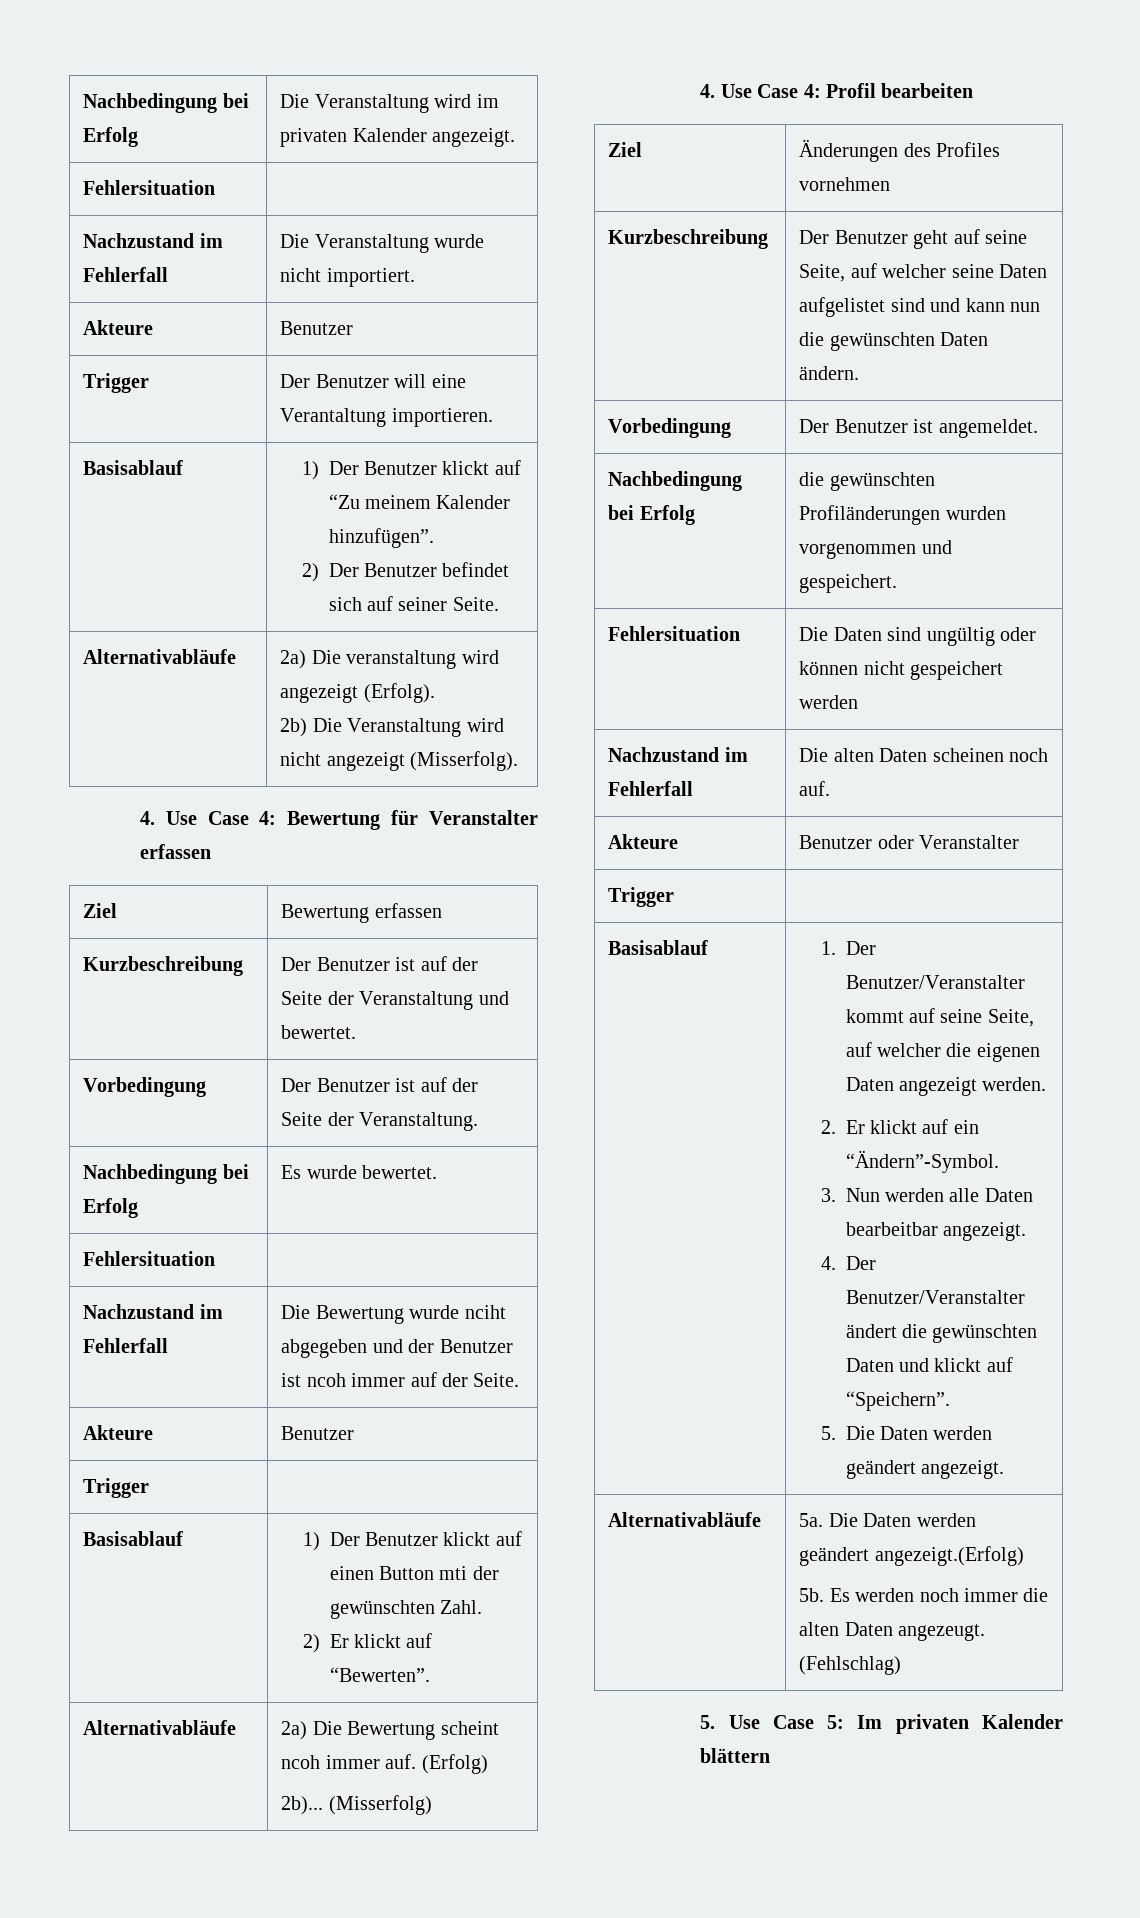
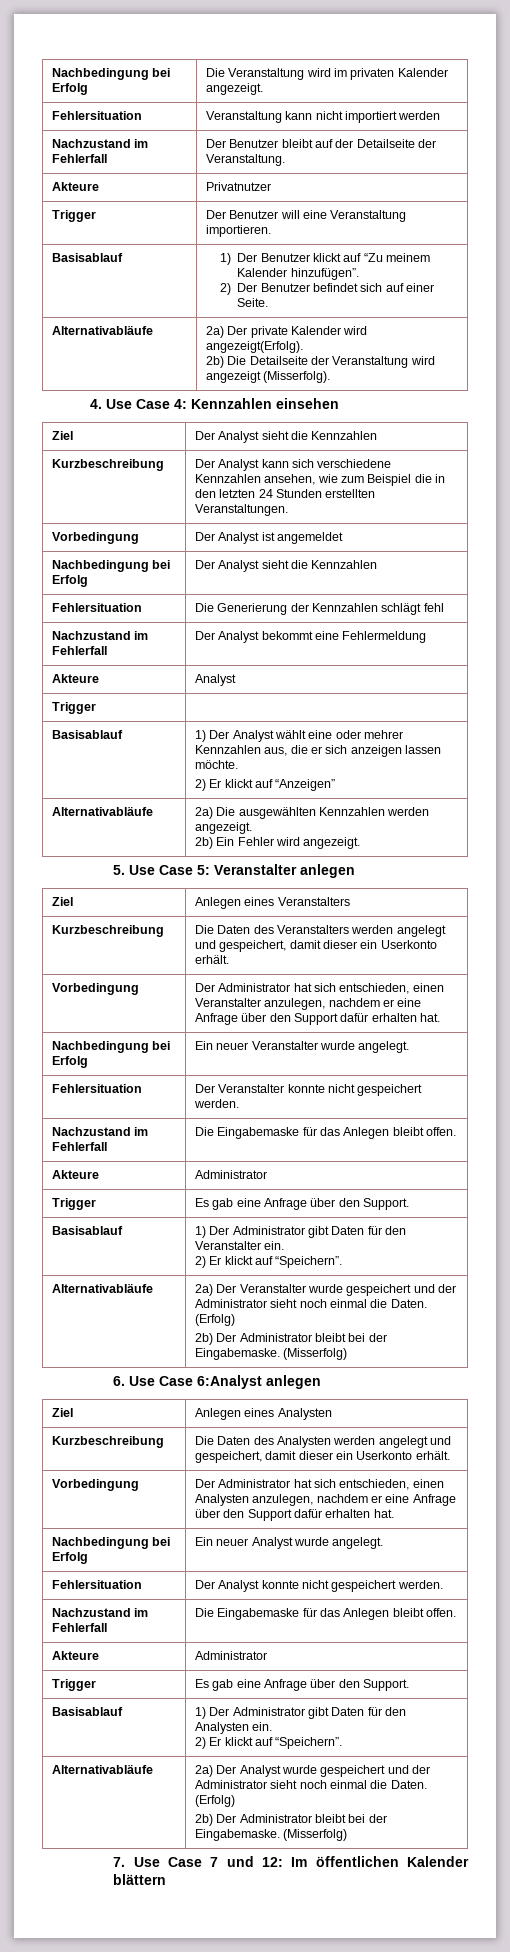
  Nachbedingung bei Erfolg | Die Veranstaltung wird im privaten Kalender angezeigt.
- Fehlersituation |
- Nachzustand im Fehlerfall | Die Veranstaltung wurde nicht importiert.
- Akteure | Benutzer
+ Fehlersituation | Veranstaltung kann nicht importiert werden
+ Nachzustand im Fehlerfall | Der Benutzer bleibt auf der Detailseite der Veranstaltung.
+ Akteure | Privatnutzer
- Trigger | Der Benutzer will eine Verantaltung importieren.
+ Trigger | Der Benutzer will eine Veranstaltung importieren.
  Basisablauf | 1) Der Benutzer klickt auf “Zu meinem Kalender hinzufügen”.
- 2) Der Benutzer befindet sich auf seiner Seite.
+ 2) Der Benutzer befindet sich auf einer Seite.
- Alternativabläufe | 2a) Die veranstaltung wird angezeigt (Erfolg).
- 2b) Die Veranstaltung wird nicht angezeigt (Misserfolg).
+ Alternativabläufe | 2a) Der private Kalender wird angezeigt(Erfolg).
+ 2b) Die Detailseite der Veranstaltung wird angezeigt (Misserfolg).
- 4. Use Case 4: Bewertung für Veranstalter erfassen
- Ziel | Bewertung erfassen
- Kurzbeschreibung | Der Benutzer ist auf der Seite der Veranstaltung und bewertet.
- Vorbedingung | Der Benutzer ist auf der Seite der Veranstaltung.
- Nachbedingung bei Erfolg | Es wurde bewertet.
- Fehlersituation |
- Nachzustand im Fehlerfall | Die Bewertung wurde nciht abgegeben und der Benutzer ist ncoh immer auf der Seite.
- Akteure | Benutzer
+ 4. Use Case 4: Kennzahlen einsehen
+ Ziel | Der Analyst sieht die Kennzahlen
+ Kurzbeschreibung | Der Analyst kann sich verschiedene Kennzahlen ansehen, wie zum Beispiel die in den letzten 24 Stunden erstellten Veranstaltungen.
+ Vorbedingung | Der Analyst ist angemeldet
+ Nachbedingung bei Erfolg | Der Analyst sieht die Kennzahlen
+ Fehlersituation | Die Generierung der Kennzahlen schlägt fehl
+ Nachzustand im Fehlerfall | Der Analyst bekommt eine Fehlermeldung
+ Akteure | Analyst
  Trigger |
- Basisablauf | 1) Der Benutzer klickt auf einen Button mti der gewünschten Zahl.
- 2) Er klickt auf “Bewerten”.
- Alternativabläufe | 2a) Die Bewertung scheint ncoh immer auf. (Erfolg)
- 2b)... (Misserfolg)
- 4. Use Case 4: Profil bearbeiten
- Ziel | Änderungen des Profiles vornehmen
- Kurzbeschreibung | Der Benutzer geht auf seine Seite, auf welcher seine Daten aufgelistet sind und kann nun die gewünschten Daten ändern.
- Vorbedingung | Der Benutzer ist angemeldet.
- Nachbedingung bei Erfolg | die gewünschten Profiländerungen wurden vorgenommen und gespeichert.
- Fehlersituation | Die Daten sind ungültig oder können nicht gespeichert werden
- Nachzustand im Fehlerfall | Die alten Daten scheinen noch auf.
- Akteure | Benutzer oder Veranstalter
- Trigger |
- Basisablauf | 1. Der Benutzer/Veranstalter kommt auf seine Seite, auf welcher die eigenen Daten angezeigt werden.
- 2. Er klickt auf ein “Ändern”-Symbol.
- 3. Nun werden alle Daten bearbeitbar angezeigt.
- 4. Der Benutzer/Veranstalter ändert die gewünschten Daten und klickt auf “Speichern”.
- 5. Die Daten werden geändert angezeigt.
- Alternativabläufe | 5a. Die Daten werden geändert angezeigt.(Erfolg)
- 5b. Es werden noch immer die alten Daten angezeugt. (Fehlschlag)
- 5. Use Case 5: Im privaten Kalender blättern
+ Basisablauf | 1) Der Analyst wählt eine oder mehrer Kennzahlen aus, die er sich anzeigen lassen möchte.
+ 2) Er klickt auf “Anzeigen”
+ Alternativabläufe | 2a) Die ausgewählten Kennzahlen werden angezeigt.
+ 2b) Ein Fehler wird angezeigt.
+ 5. Use Case 5: Veranstalter anlegen
+ Ziel | Anlegen eines Veranstalters
+ Kurzbeschreibung | Die Daten des Veranstalters werden angelegt und gespeichert, damit dieser ein Userkonto erhält.
+ Vorbedingung | Der Administrator hat sich entschieden, einen Veranstalter anzulegen, nachdem er eine Anfrage über den Support dafür erhalten hat.
+ Nachbedingung bei Erfolg | Ein neuer Veranstalter wurde angelegt.
+ Fehlersituation | Der Veranstalter konnte nicht gespeichert werden.
+ Nachzustand im Fehlerfall | Die Eingabemaske für das Anlegen bleibt offen.
+ Akteure | Administrator
+ Trigger | Es gab eine Anfrage über den Support.
+ Basisablauf | 1) Der Administrator gibt Daten für den Veranstalter ein.
+ 2) Er klickt auf “Speichern”.
+ Alternativabläufe | 2a) Der Veranstalter wurde gespeichert und der Administrator sieht noch einmal die Daten. (Erfolg)
+ 2b) Der Administrator bleibt bei der Eingabemaske. (Misserfolg)
+ 6. Use Case 6:Analyst anlegen
+ Ziel | Anlegen eines Analysten
+ Kurzbeschreibung | Die Daten des Analysten werden angelegt und gespeichert, damit dieser ein Userkonto erhält.
+ Vorbedingung | Der Administrator hat sich entschieden, einen Analysten anzulegen, nachdem er eine Anfrage über den Support dafür erhalten hat.
+ Nachbedingung bei Erfolg | Ein neuer Analyst wurde angelegt.
+ Fehlersituation | Der Analyst konnte nicht gespeichert werden.
+ Nachzustand im Fehlerfall | Die Eingabemaske für das Anlegen bleibt offen.
+ Akteure | Administrator
+ Trigger | Es gab eine Anfrage über den Support.
+ Basisablauf | 1) Der Administrator gibt Daten für den Analysten ein.
+ 2) Er klickt auf “Speichern”.
+ Alternativabläufe | 2a) Der Analyst wurde gespeichert und der Administrator sieht noch einmal die Daten. (Erfolg)
+ 2b) Der Administrator bleibt bei der Eingabemaske. (Misserfolg)
+ 7. Use Case 7 und 12: Im öffentlichen Kalender blättern

